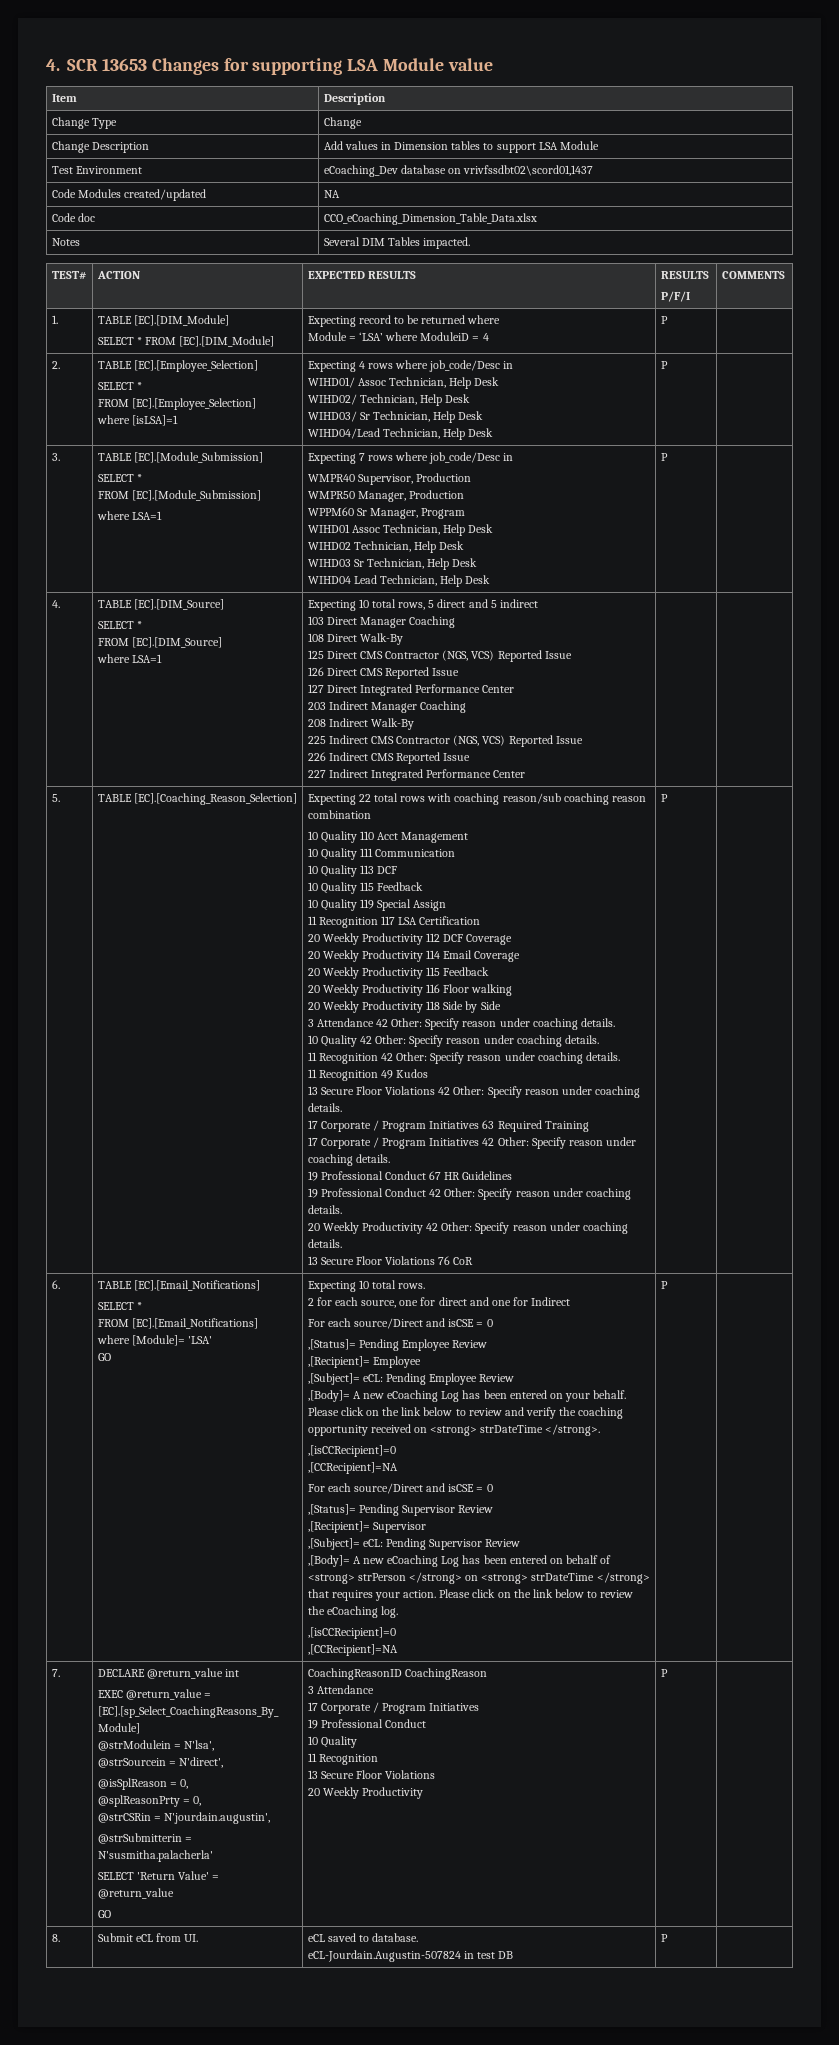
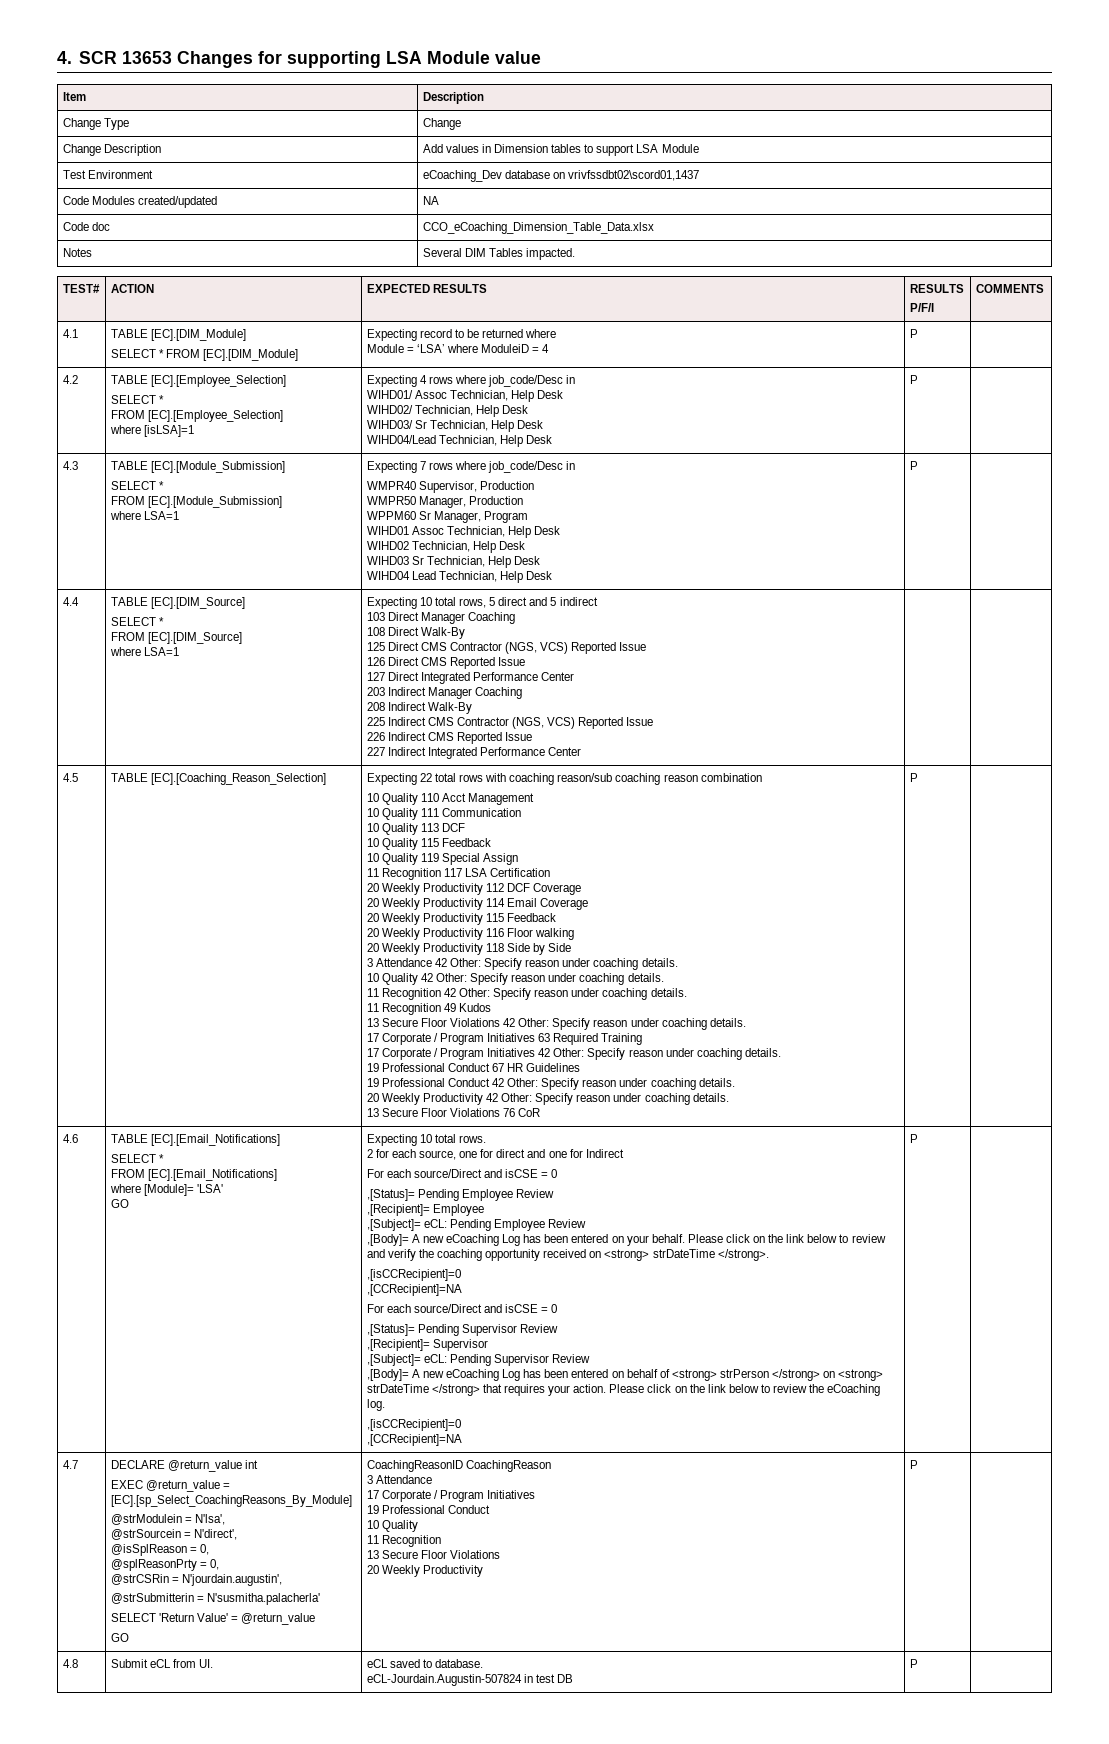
- 1. | TABLE [EC].[DIM_Module]
+ 4.1 | TABLE [EC].[DIM_Module]
- 2. | TABLE [EC].[Employee_Selection]
+ 4.2 | TABLE [EC].[Employee_Selection]
- 3.
+ 4.3
  WIHD04 Lead Technician, Help Desk | P |
- 4.
+ 4.4
- 5.
+ 4.5
- 6.
+ 4.6
- 7.
+ 4.7
- 8. | Submit eCL from UI. | eCL saved to database.
+ 4.8 | Submit eCL from UI. | eCL saved to database.

